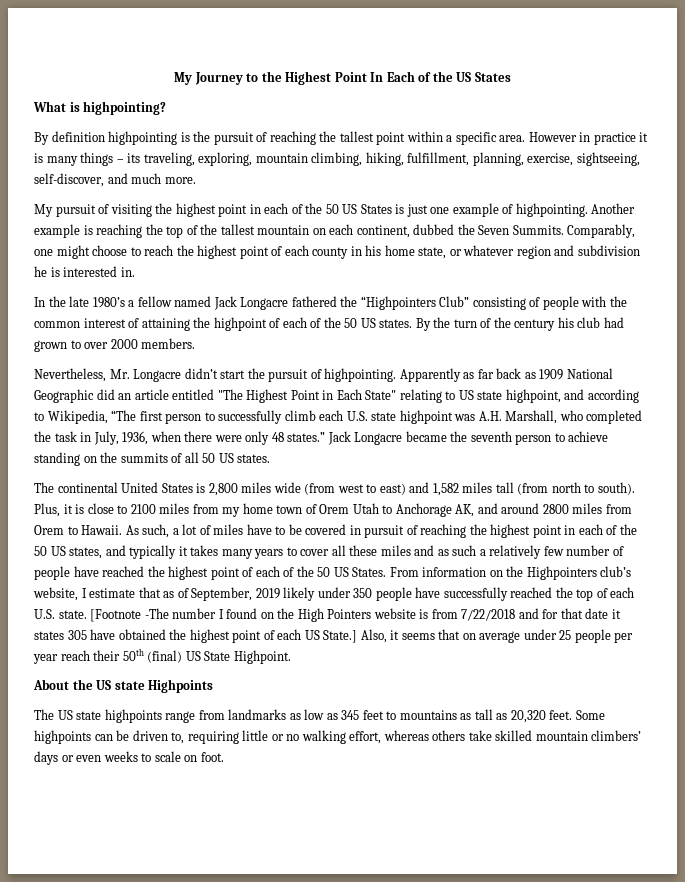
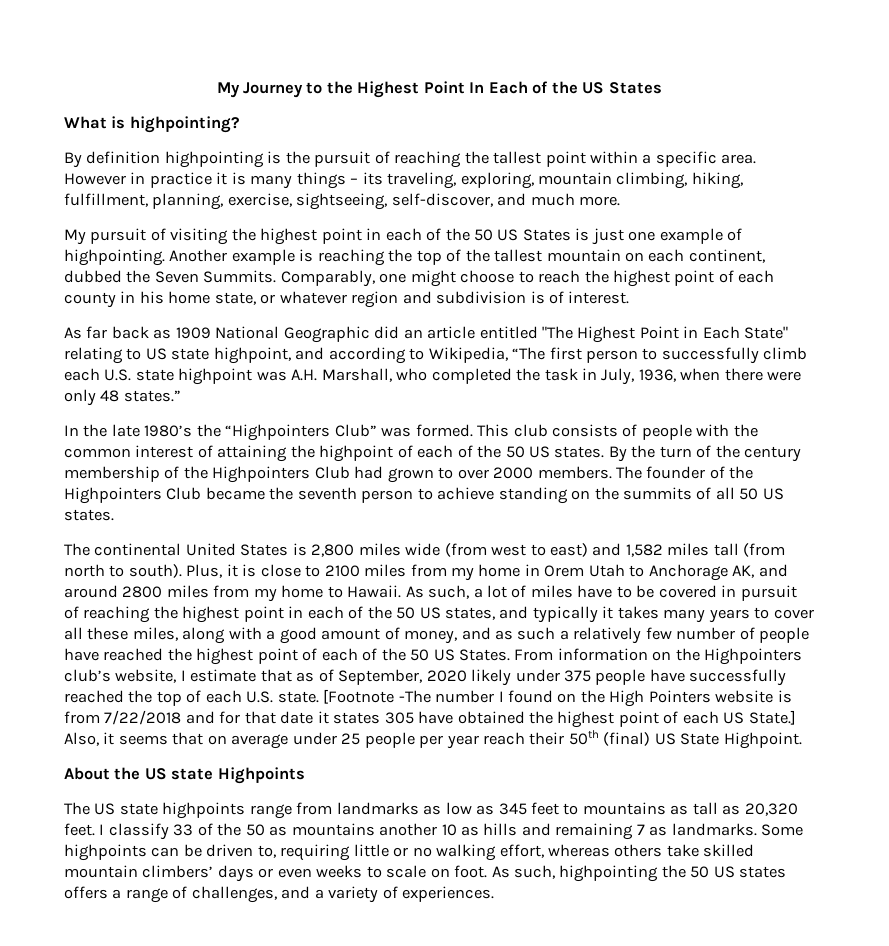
- Comparably, one might choose to reach the highest point of each county in his home state, or whatever region and subdivision he is interested in.
- In the late 1980’s a fellow named Jack Longacre fathered the “Highpointers Club” consisting of people with the common interest of attaining the highpoint of each of the 50 US states. By the turn of the century his club had grown to over 2000 members.
- Nevertheless, Mr. Longacre didn’t start the pursuit of highpointing. Apparently as far back as 1909 National Geographic did an article entitled "The Highest Point in Each State" relating to US state highpoint, and according to Wikipedia, “The first person to successfully climb each U.S. state highpoint was A.H. Marshall, who completed the task in July, 1936, when there were only 48 states.” Jack Longacre became the seventh person to achieve standing on the summits of all 50 US states.
+ Comparably, one might choose to reach the highest point of each county in his home state, or whatever region and subdivision is of interest.
+ As far back as 1909 National Geographic did an article entitled "The Highest Point in Each State" relating to US state highpoint, and according to Wikipedia, “The first person to successfully climb each U.S. state highpoint was A.H. Marshall, who completed the task in July, 1936, when there were only 48 states.”
+ In the late 1980’s the “Highpointers Club” was formed. This club consists of people with the common interest of attaining the highpoint of each of the 50 US states. By the turn of the century membership of the Highpointers Club had grown to over 2000 members. The founder of the Highpointers Club became the seventh person to achieve standing on the summits of all 50 US states.
- Plus, it is close to 2100 miles from my home town of Orem Utah to Anchorage AK, and around 2800 miles from Orem to Hawaii.
+ Plus, it is close to 2100 miles from my home in Orem Utah to Anchorage AK, and around 2800 miles from my home to Hawaii.
- As such, a lot of miles have to be covered in pursuit of reaching the highest point in each of the 50 US states, and typically it takes many years to cover all these miles and as such a relatively few number of people have reached the highest point of each of the 50 US States.
+ As such, a lot of miles have to be covered in pursuit of reaching the highest point in each of the 50 US states, and typically it takes many years to cover all these miles, along with a good amount of money, and as such a relatively few number of people have reached the highest point of each of the 50 US States.
- From information on the Highpointers club’s website, I estimate that as of September, 2019 likely under 350 people have successfully reached the top of each U.S. state.
+ From information on the Highpointers club’s website, I estimate that as of September, 2020 likely under 375 people have successfully reached the top of each U.S. state.
+ I classify 33 of the 50 as mountains another 10 as hills and remaining 7 as landmarks.
+ As such, highpointing the 50 US states offers a range of challenges, and a variety of experiences.

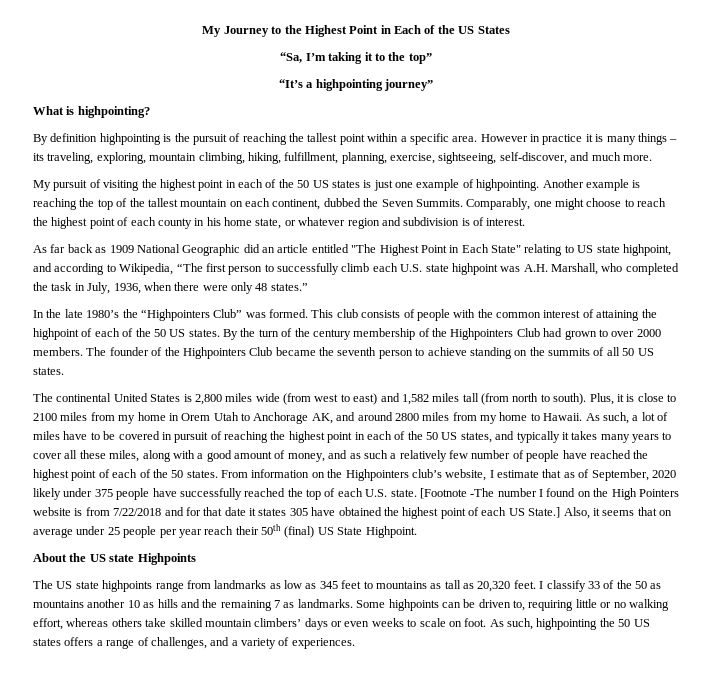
- My Journey to the Highest Point In Each of the US States
+ My Journey to the Highest Point in Each of the US States
+ “Sa, I’m taking it to the top”
+ “It’s a highpointing journey”
- My pursuit of visiting the highest point in each of the 50 US States is just one example of highpointing.
+ My pursuit of visiting the highest point in each of the 50 US states is just one example of highpointing.
- As such, a lot of miles have to be covered in pursuit of reaching the highest point in each of the 50 US states, and typically it takes many years to cover all these miles, along with a good amount of money, and as such a relatively few number of people have reached the highest point of each of the 50 US States.
+ As such, a lot of miles have to be covered in pursuit of reaching the highest point in each of the 50 US states, and typically it takes many years to cover all these miles, along with a good amount of money, and as such a relatively few number of people have reached the highest point of each of the 50 states.
- I classify 33 of the 50 as mountains another 10 as hills and remaining 7 as landmarks.
+ I classify 33 of the 50 as mountains another 10 as hills and the remaining 7 as landmarks.

